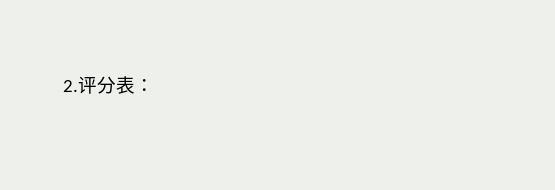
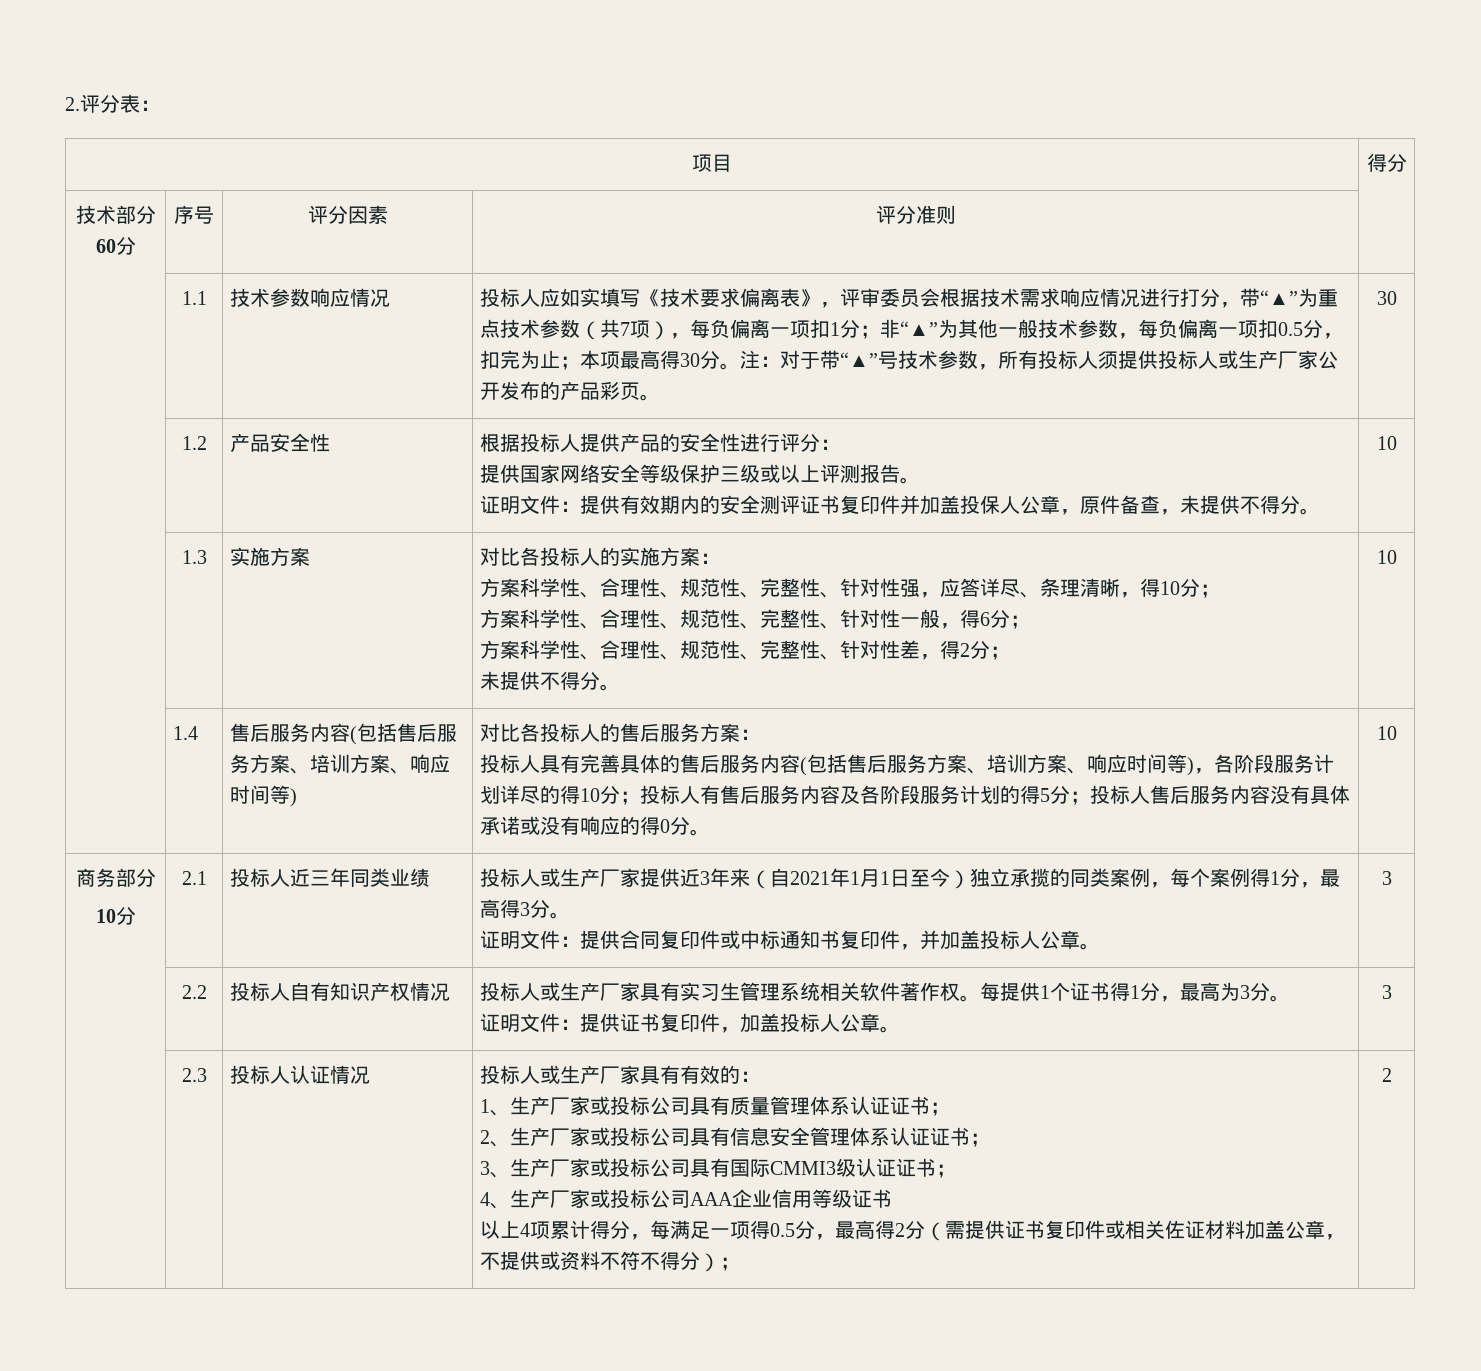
+ 项目 | 得分
+ 技术部分60分 | 序号 | 评分因素 | 评分准则 |
+ | 1.1 | 技术参数响应情况 | 投标人应如实填写《技术要求偏离表》，评审委员会根据技术需求响应情况进行打分，带“▲”为重点技术参数（共7项），每负偏离一项扣1分；非“▲”为其他一般技术参数，每负偏离一项扣0.5分，扣完为止；本项最高得30分。注：对于带“▲”号技术参数，所有投标人须提供投标人或生产厂家公开发布的产品彩页。 | 30
+ | 1.2 | 产品安全性 | 根据投标人提供产品的安全性进行评分：
+ 提供国家网络安全等级保护三级或以上评测报告。
+ 证明文件：提供有效期内的安全测评证书复印件并加盖投保人公章，原件备查，未提供不得分。 | 10
+ | 1.3 | 实施方案 | 对比各投标人的实施方案：
+ 方案科学性、合理性、规范性、完整性、针对性强，应答详尽、条理清晰，得10分；
+ 方案科学性、合理性、规范性、完整性、针对性一般，得6分；
+ 方案科学性、合理性、规范性、完整性、针对性差，得2分；
+ 未提供不得分。 | 10
+ | 1.4 | 售后服务内容(包括售后服务方案、培训方案、响应时间等) | 对比各投标人的售后服务方案：
+ 投标人具有完善具体的售后服务内容(包括售后服务方案、培训方案、响应时间等)，各阶段服务计划详尽的得10分；投标人有售后服务内容及各阶段服务计划的得5分；投标人售后服务内容没有具体承诺或没有响应的得0分。 | 10
+ 商务部分
+ 10分 | 2.1 | 投标人近三年同类业绩 | 投标人或生产厂家提供近3年来（自2021年1月1日至今）独立承揽的同类案例，每个案例得1分，最高得3分。
+ 证明文件：提供合同复印件或中标通知书复印件，并加盖投标人公章。 | 3
+ | 2.2 | 投标人自有知识产权情况 | 投标人或生产厂家具有实习生管理系统相关软件著作权。每提供1个证书得1分，最高为3分。
+ 证明文件：提供证书复印件，加盖投标人公章。 | 3
+ | 2.3 | 投标人认证情况 | 投标人或生产厂家具有有效的：
+ 1、生产厂家或投标公司具有质量管理体系认证证书；
+ 2、生产厂家或投标公司具有信息安全管理体系认证证书；
+ 3、生产厂家或投标公司具有国际CMMI3级认证证书；
+ 4、生产厂家或投标公司AAA企业信用等级证书
+ 以上4项累计得分，每满足一项得0.5分，最高得2分（需提供证书复印件或相关佐证材料加盖公章，不提供或资料不符不得分）； | 2

